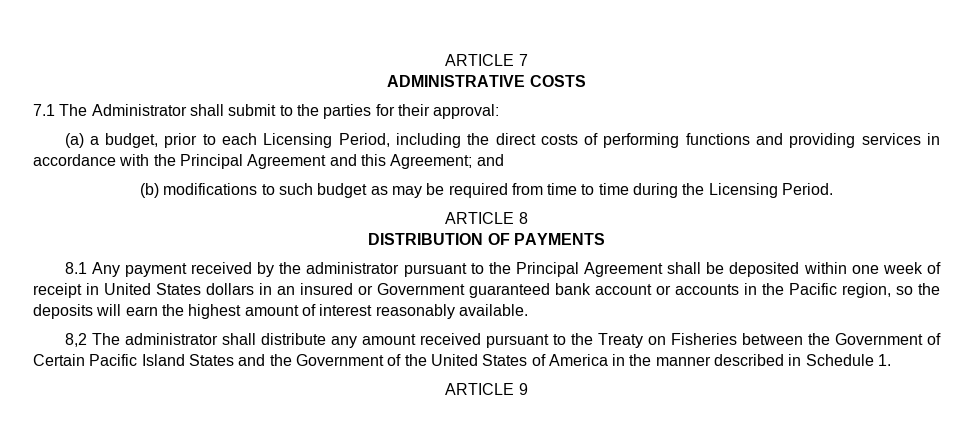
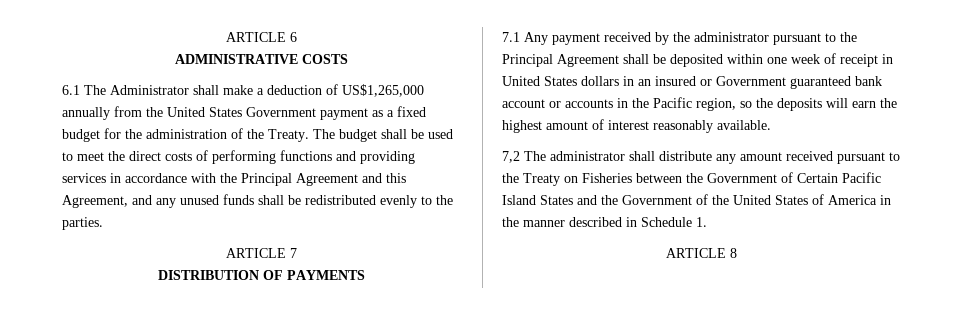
- ARTICLE 7
+ ARTICLE 6
- 7.1 The Administrator shall submit to the parties for their approval:
- (a) a budget, prior to each Licensing Period, including the direct costs of performing functions and providing services in accordance with the Principal Agreement and this Agreement; and
- (b) modifications to such budget as may be required from time to time during the Licensing Period.
- ARTICLE 8
+ 6.1 The Administrator shall make a deduction of US$1,265,000 annually from the United States Government payment as a fixed budget for the administration of the Treaty. The budget shall be used to meet the direct costs of performing functions and providing services in accordance with the Principal Agreement and this Agreement, and any unused funds shall be redistributed evenly to the parties.
+ ARTICLE 7
- 8.1 Any payment received by the administrator pursuant to the Principal Agreement shall be deposited within one week of receipt in United States dollars in an insured or Government guaranteed bank account or accounts in the Pacific region, so the deposits will earn the highest amount of interest reasonably available.
+ 7.1 Any payment received by the administrator pursuant to the Principal Agreement shall be deposited within one week of receipt in United States dollars in an insured or Government guaranteed bank account or accounts in the Pacific region, so the deposits will earn the highest amount of interest reasonably available.
- 8,2 The administrator shall distribute any amount received pursuant to the Treaty on Fisheries between the Government of Certain Pacific Island States and the Government of the United States of America in the manner described in Schedule 1.
+ 7,2 The administrator shall distribute any amount received pursuant to the Treaty on Fisheries between the Government of Certain Pacific Island States and the Government of the United States of America in the manner described in Schedule 1.
- ARTICLE 9
+ ARTICLE 8

